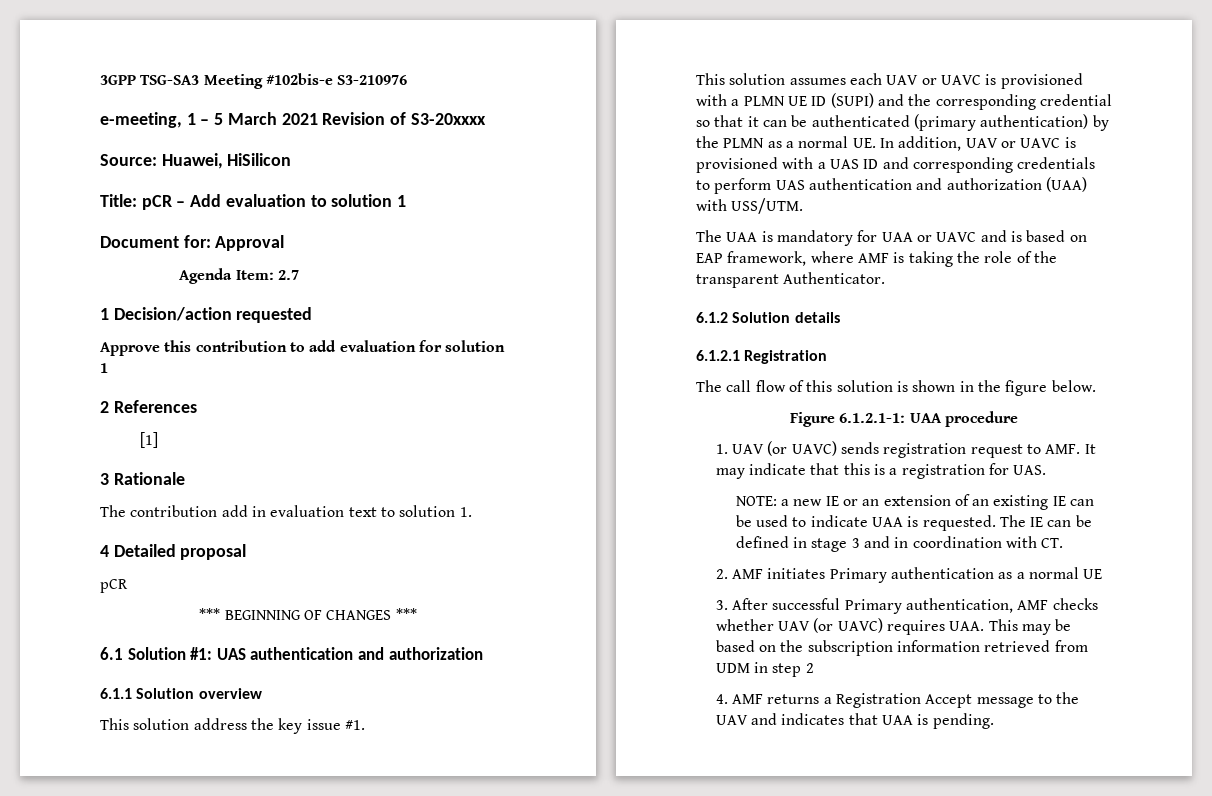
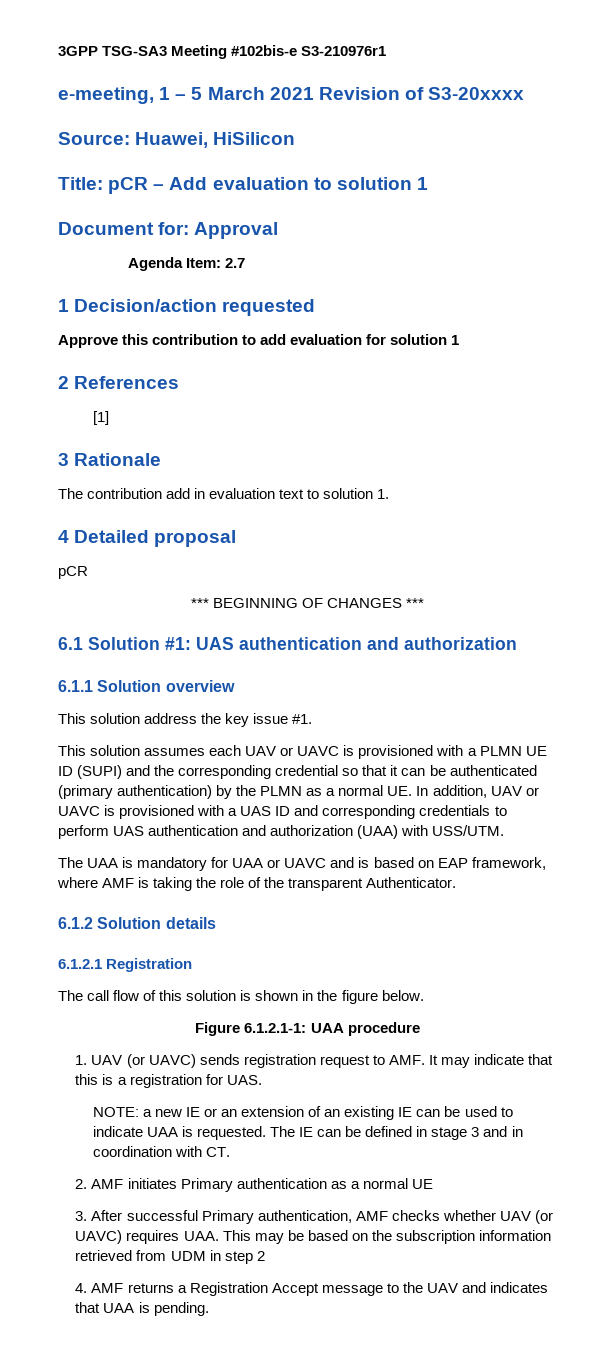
- 3GPP TSG-SA3 Meeting #102bis-e S3-210976
+ 3GPP TSG-SA3 Meeting #102bis-e S3-210976r1

